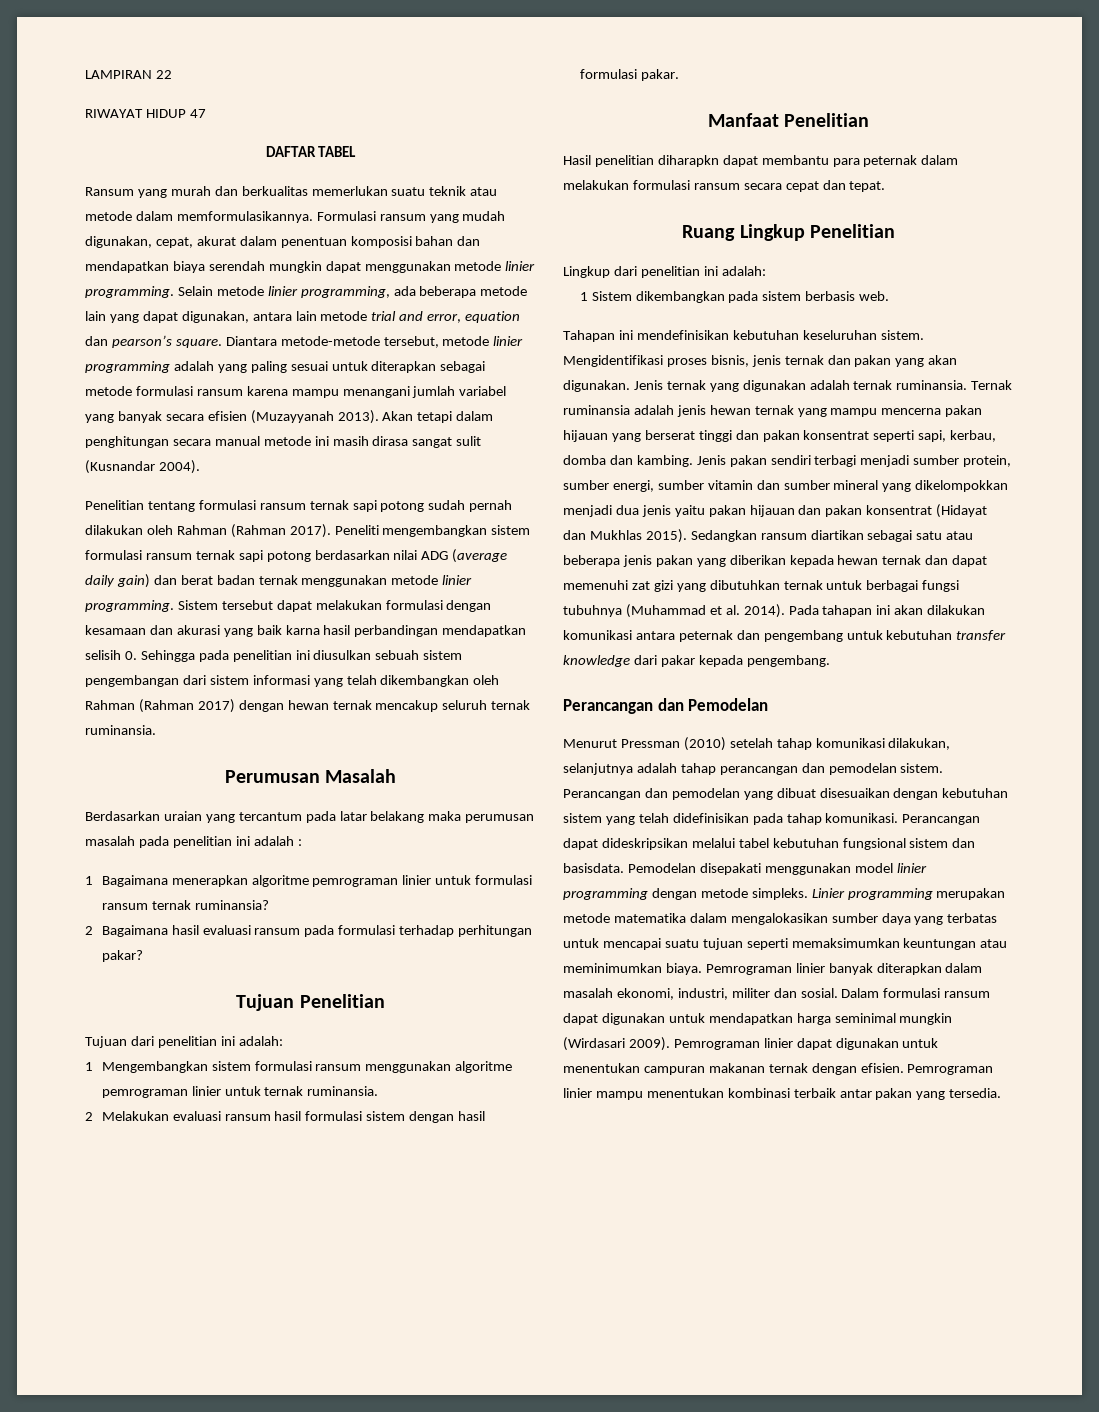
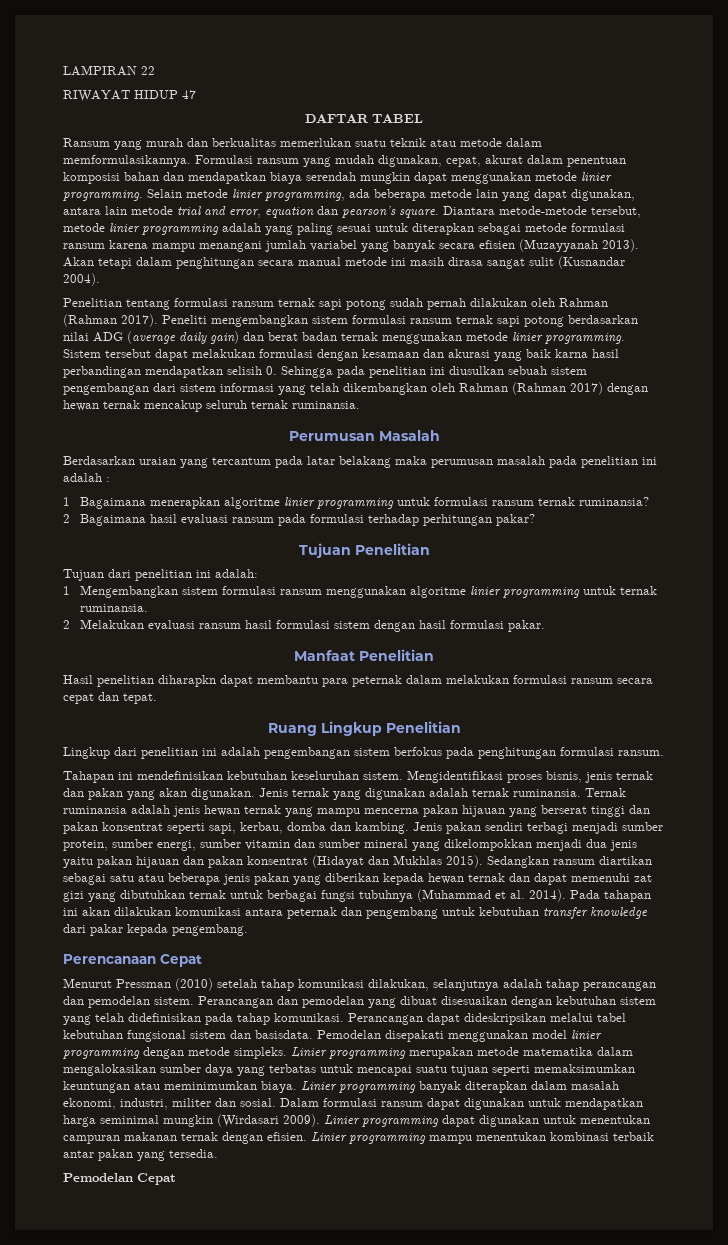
- 1 Bagaimana menerapkan algoritme pemrograman linier untuk formulasi ransum ternak ruminansia?
+ 1 Bagaimana menerapkan algoritme linier programming untuk formulasi ransum ternak ruminansia?
- 1 Mengembangkan sistem formulasi ransum menggunakan algoritme pemrograman linier untuk ternak ruminansia.
+ 1 Mengembangkan sistem formulasi ransum menggunakan algoritme linier programming untuk ternak ruminansia.
- Lingkup dari penelitian ini adalah:
- 1 Sistem dikembangkan pada sistem berbasis web.
+ Lingkup dari penelitian ini adalah pengembangan sistem berfokus pada penghitungan formulasi ransum.
- Perancangan dan Pemodelan
+ Perencanaan Cepat
- Pemrograman linier banyak diterapkan dalam masalah ekonomi, industri, militer dan sosial.
+ Linier programming banyak diterapkan dalam masalah ekonomi, industri, militer dan sosial.
- Pemrograman linier dapat digunakan untuk menentukan campuran makanan ternak dengan efisien.
+ Linier programming dapat digunakan untuk menentukan campuran makanan ternak dengan efisien.
- Pemrograman linier mampu menentukan kombinasi terbaik antar pakan yang tersedia.
+ Linier programming mampu menentukan kombinasi terbaik antar pakan yang tersedia.
+ Pemodelan Cepat

